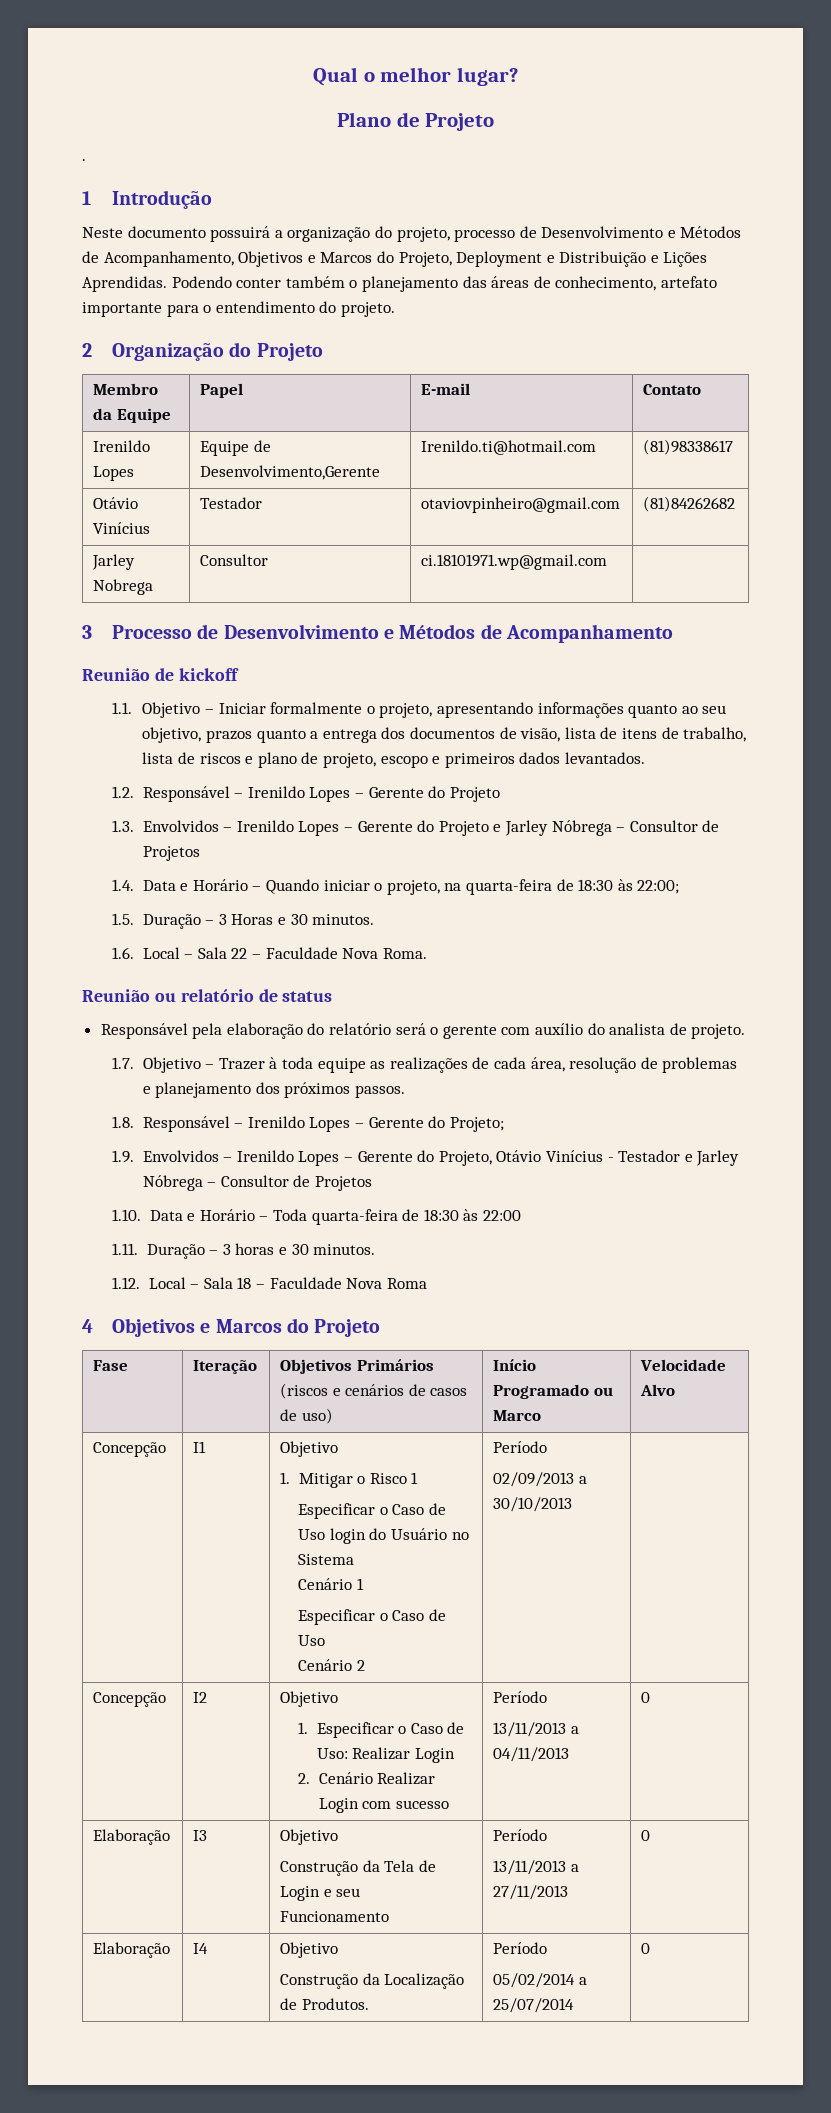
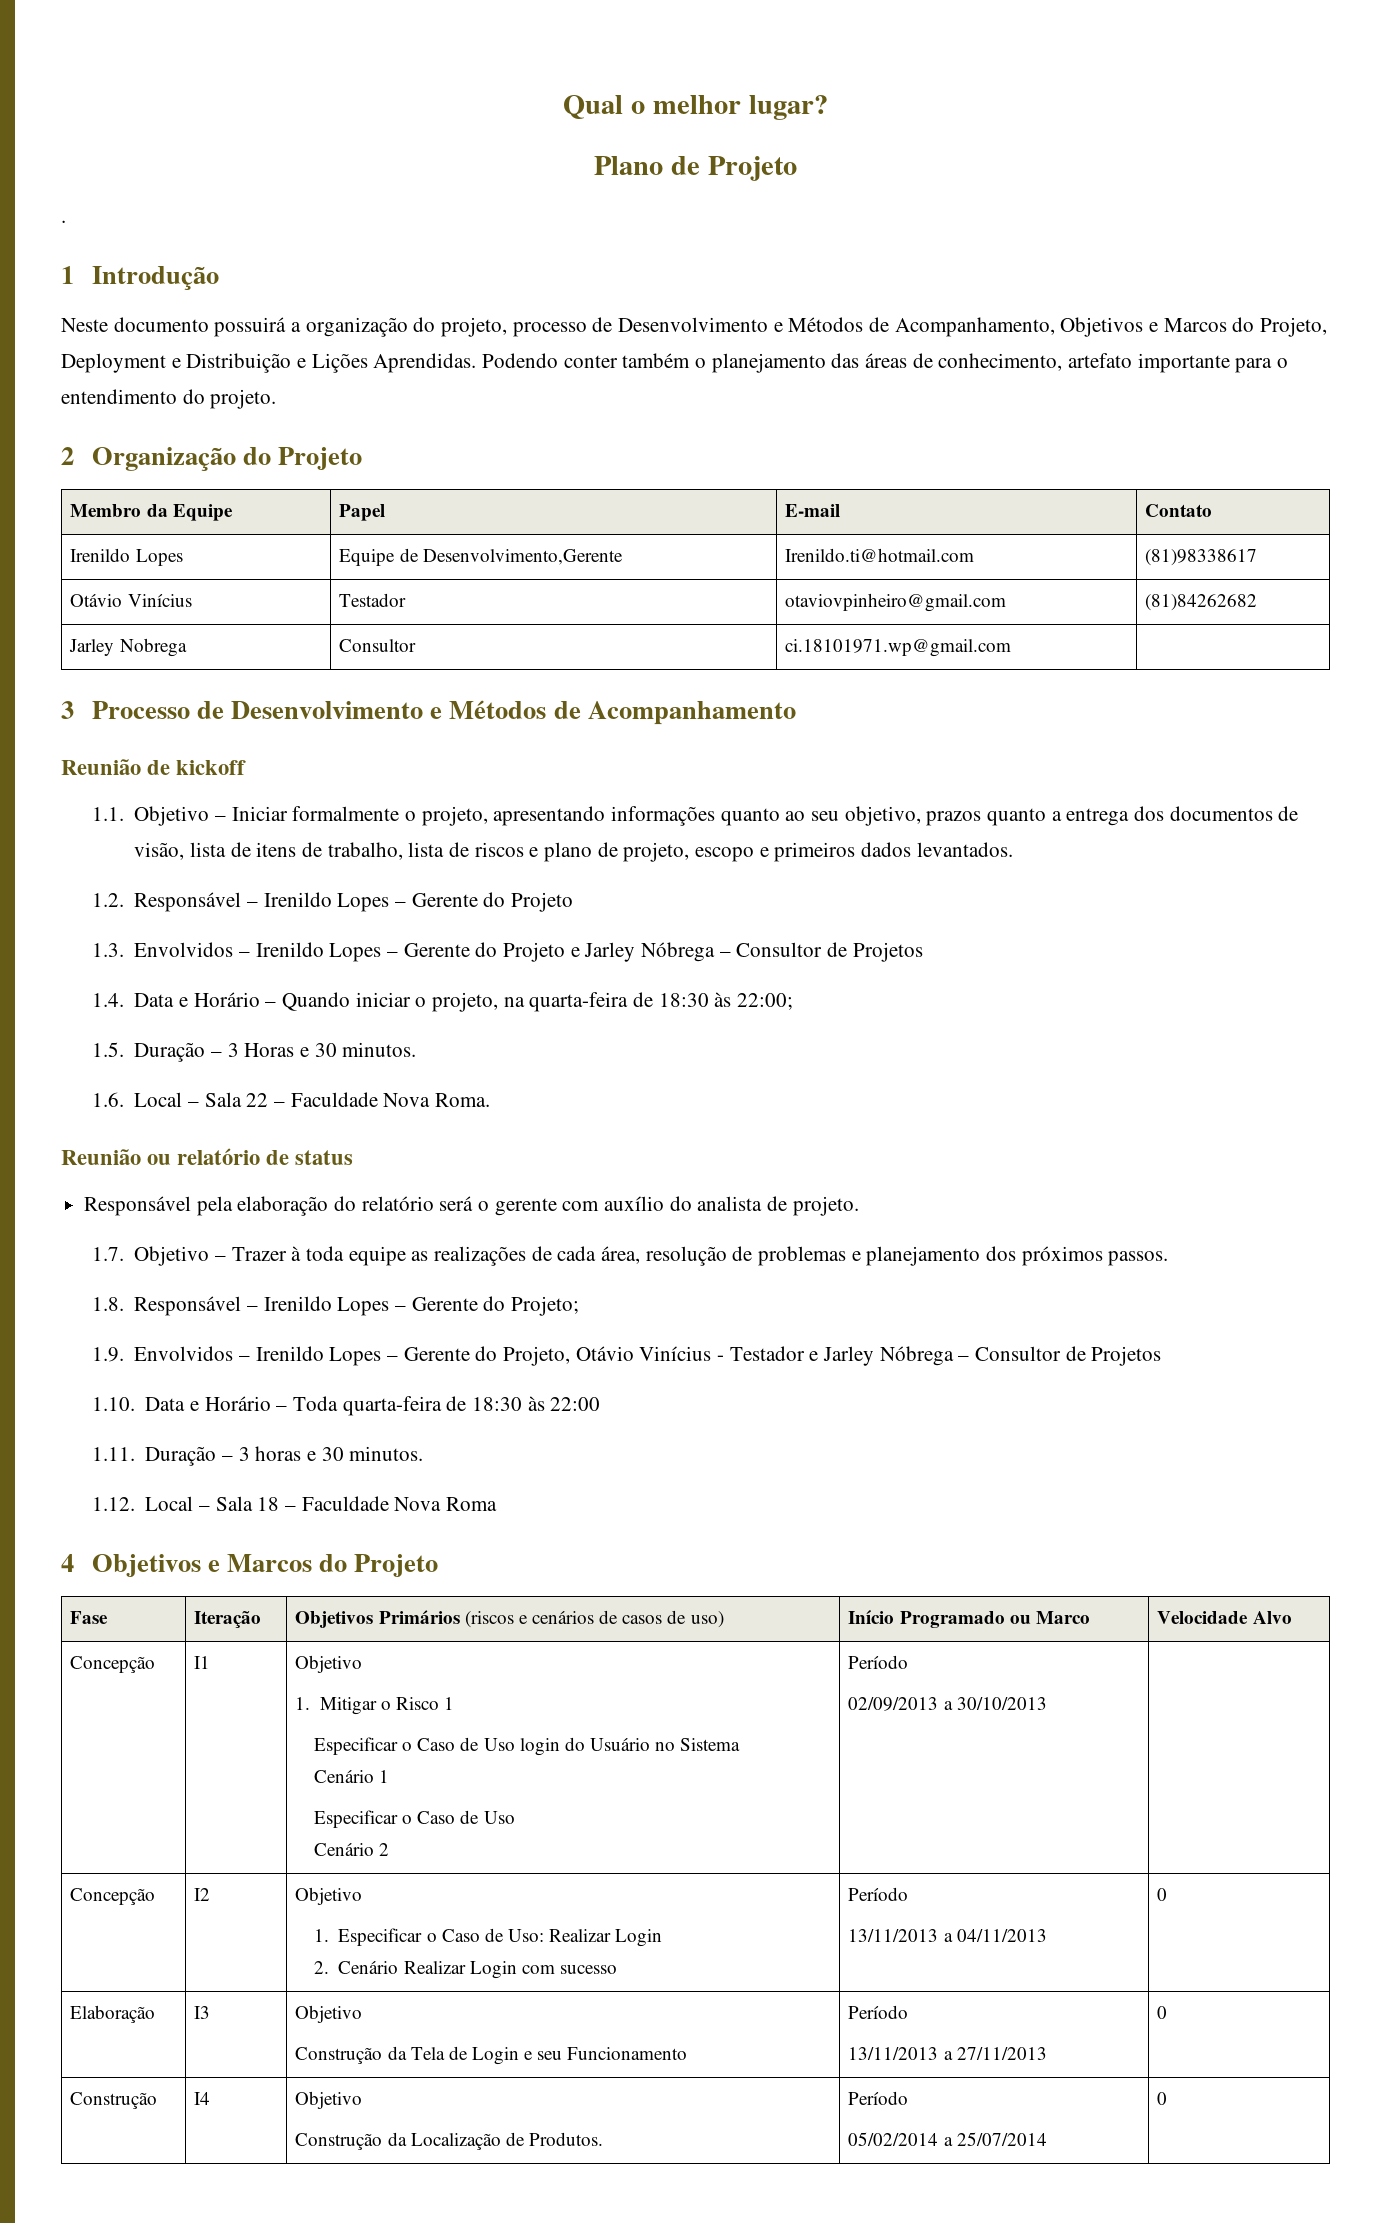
- Elaboração | I4 | Objetivo
+ Construção | I4 | Objetivo

